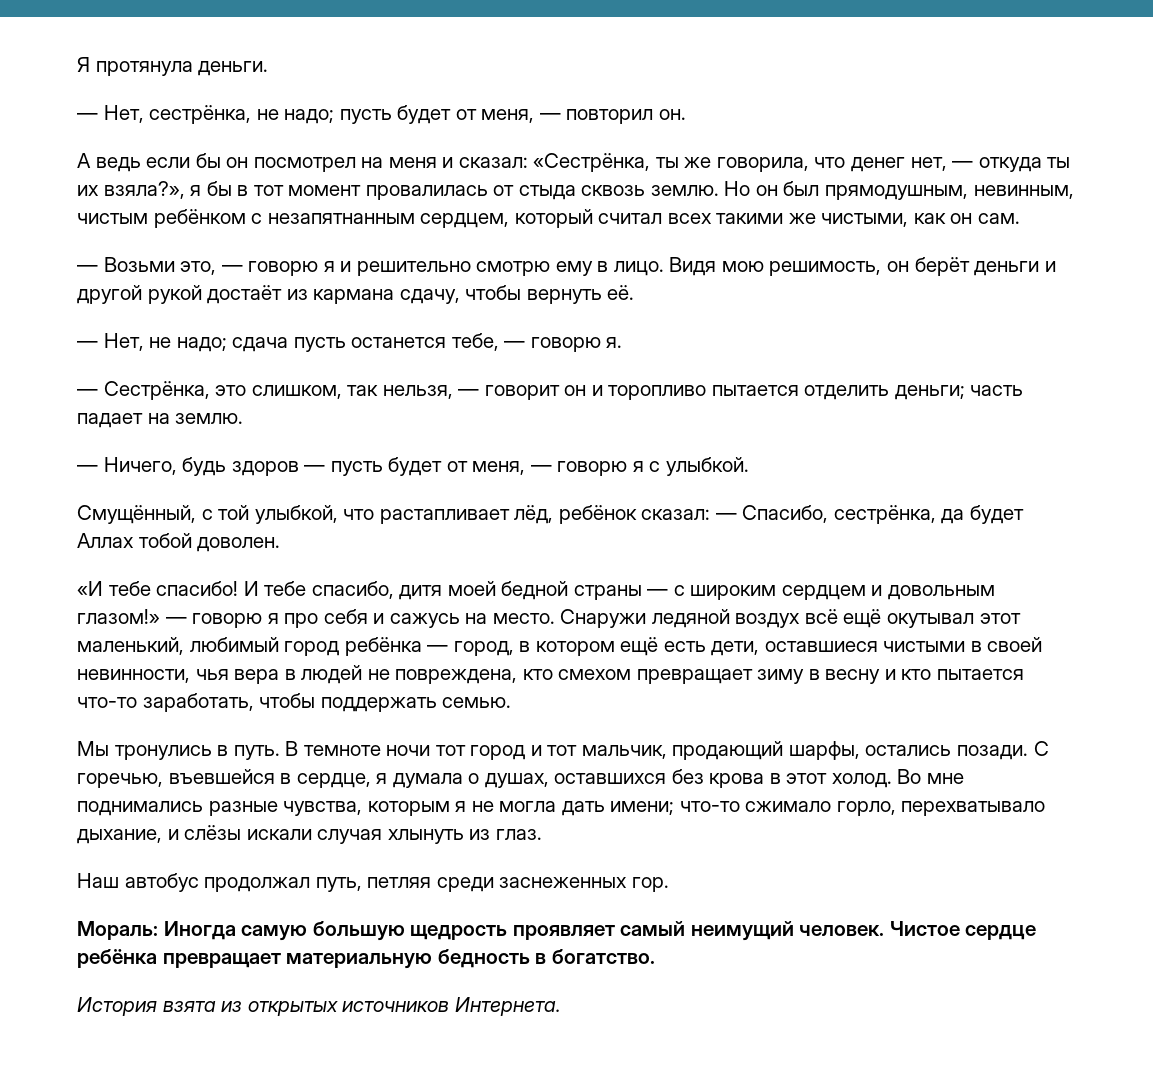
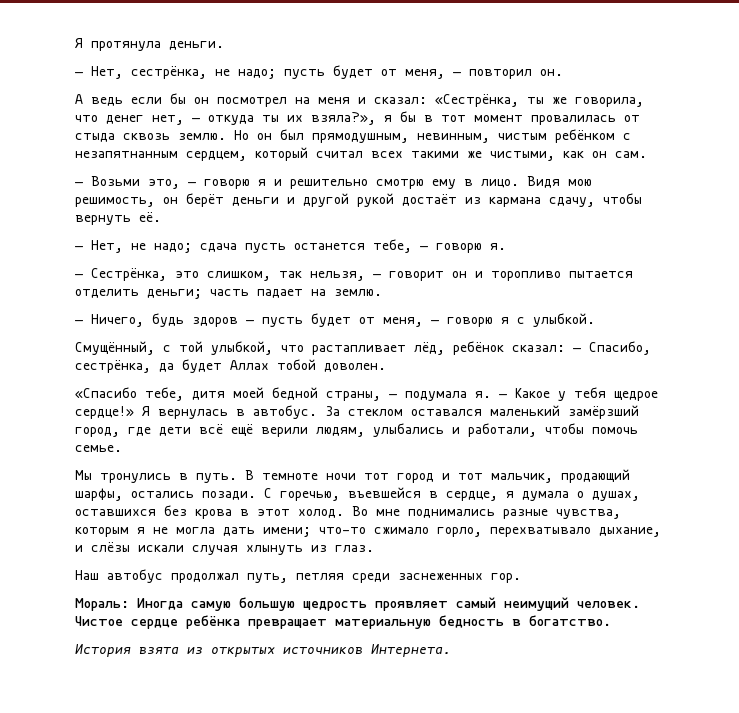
- «И тебе спасибо! И тебе спасибо, дитя моей бедной страны — с широким сердцем и довольным глазом!» — говорю я про себя и сажусь на место. Снаружи ледяной воздух всё ещё окутывал этот маленький, любимый город ребёнка — город, в котором ещё есть дети, оставшиеся чистыми в своей невинности, чья вера в людей не повреждена, кто смехом превращает зиму в весну и кто пытается что-то заработать, чтобы поддержать семью.
+ «Спасибо тебе, дитя моей бедной страны, — подумала я. — Какое у тебя щедрое сердце!» Я вернулась в автобус. За стеклом оставался маленький замёрзший город, где дети всё ещё верили людям, улыбались и работали, чтобы помочь семье.

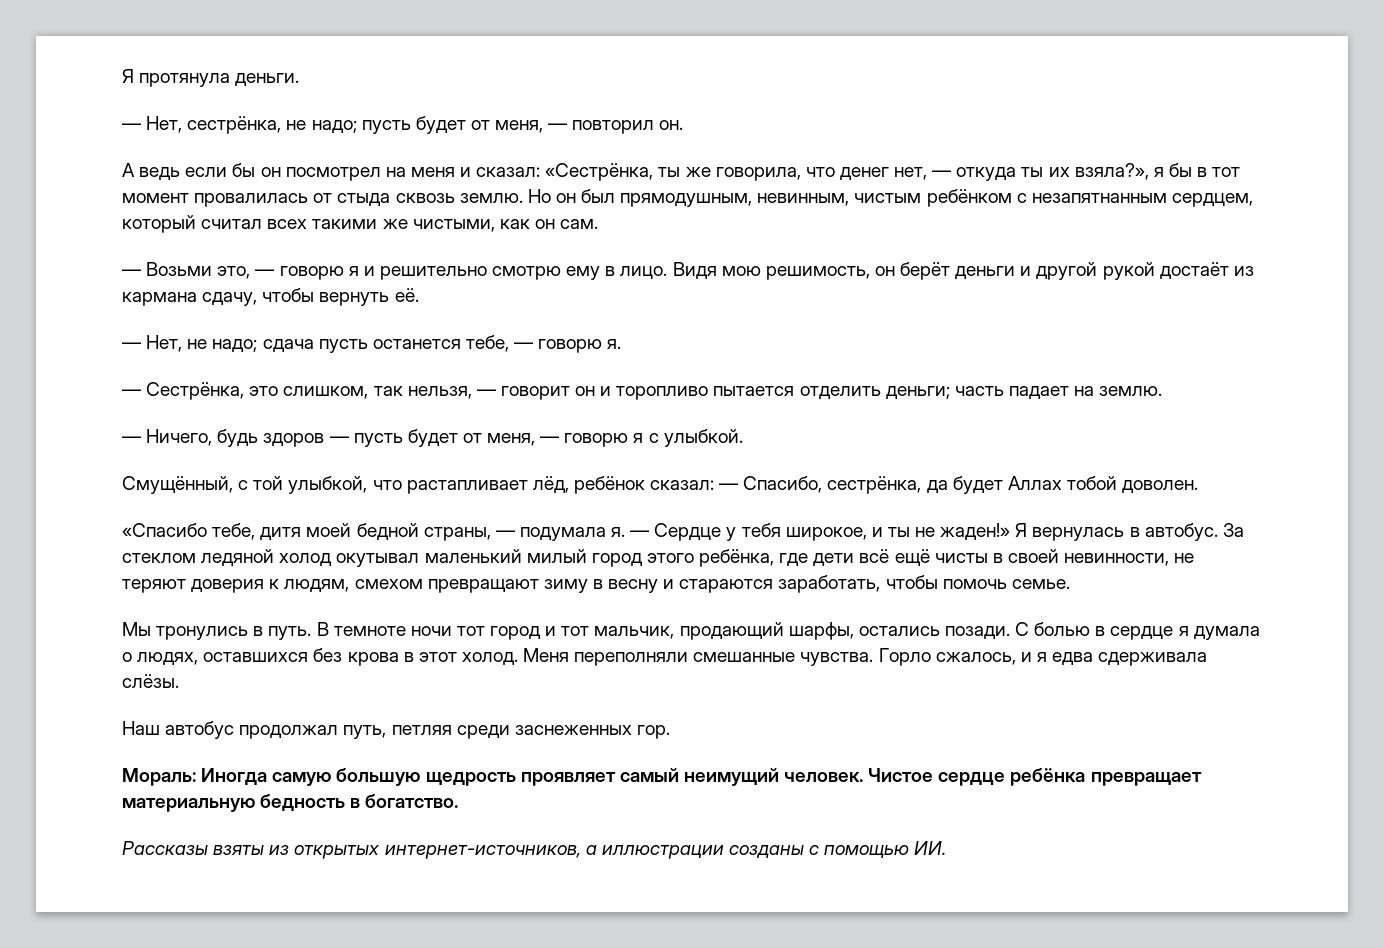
- — Какое у тебя щедрое сердце!»
+ — Сердце у тебя широкое, и ты не жаден!»
- За стеклом оставался маленький замёрзший город, где дети всё ещё верили людям, улыбались и работали, чтобы помочь семье.
+ За стеклом ледяной холод окутывал маленький милый город этого ребёнка, где дети всё ещё чисты в своей невинности, не теряют доверия к людям, смехом превращают зиму в весну и стараются заработать, чтобы помочь семье.
- С горечью, въевшейся в сердце, я думала о душах, оставшихся без крова в этот холод.
+ С болью в сердце я думала о людях, оставшихся без крова в этот холод.
- Во мне поднимались разные чувства, которым я не могла дать имени; что-то сжимало горло, перехватывало дыхание, и слёзы искали случая хлынуть из глаз.
+ Меня переполняли смешанные чувства. Горло сжалось, и я едва сдерживала слёзы.
- История взята из открытых источников Интернета.
+ Рассказы взяты из открытых интернет-источников, а иллюстрации созданы с помощью ИИ.

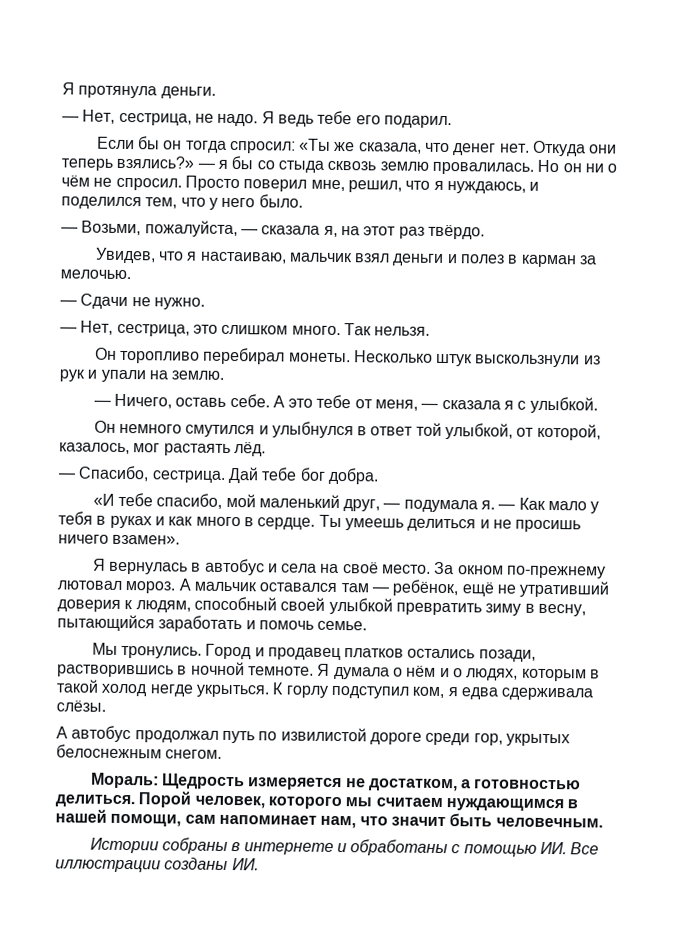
- — Нет, сестрёнка, не надо; пусть будет от меня, — повторил он.
- А ведь если бы он посмотрел на меня и сказал: «Сестрёнка, ты же говорила, что денег нет, — откуда ты их взяла?», я бы в тот момент провалилась от стыда сквозь землю. Но он был прямодушным, невинным, чистым ребёнком с незапятнанным сердцем, который считал всех такими же чистыми, как он сам.
- — Возьми это, — говорю я и решительно смотрю ему в лицо. Видя мою решимость, он берёт деньги и другой рукой достаёт из кармана сдачу, чтобы вернуть её.
- — Нет, не надо; сдача пусть останется тебе, — говорю я.
- — Сестрёнка, это слишком, так нельзя, — говорит он и торопливо пытается отделить деньги; часть падает на землю.
+ — Нет, сестрица, не надо. Я ведь тебе его подарил.
+ Если бы он тогда спросил: «Ты же сказала, что денег нет. Откуда они теперь взялись?» — я бы со стыда сквозь землю провалилась. Но он ни о чём не спросил. Просто поверил мне, решил, что я нуждаюсь, и поделился тем, что у него было.
+ — Возьми, пожалуйста, — сказала я, на этот раз твёрдо.
+ Увидев, что я настаиваю, мальчик взял деньги и полез в карман за мелочью.
+ — Сдачи не нужно.
+ — Нет, сестрица, это слишком много. Так нельзя.
+ Он торопливо перебирал монеты. Несколько штук выскользнули из рук и упали на землю.
- — Ничего, будь здоров — пусть будет от меня, — говорю я с улыбкой.
+ — Ничего, оставь себе. А это тебе от меня, — сказала я с улыбкой.
- Смущённый, с той улыбкой, что растапливает лёд, ребёнок сказал: — Спасибо, сестрёнка, да будет Аллах тобой доволен.
- «Спасибо тебе, дитя моей бедной страны, — подумала я. — Сердце у тебя широкое, и ты не жаден!» Я вернулась в автобус. За стеклом ледяной холод окутывал маленький милый город этого ребёнка, где дети всё ещё чисты в своей невинности, не теряют доверия к людям, смехом превращают зиму в весну и стараются заработать, чтобы помочь семье.
- Мы тронулись в путь. В темноте ночи тот город и тот мальчик, продающий шарфы, остались позади. С болью в сердце я думала о людях, оставшихся без крова в этот холод. Меня переполняли смешанные чувства. Горло сжалось, и я едва сдерживала слёзы.
+ Он немного смутился и улыбнулся в ответ той улыбкой, от которой, казалось, мог растаять лёд.
+ — Спасибо, сестрица. Дай тебе бог добра.
+ «И тебе спасибо, мой маленький друг, — подумала я. — Как мало у тебя в руках и как много в сердце. Ты умеешь делиться и не просишь ничего взамен».
+ Я вернулась в автобус и села на своё место. За окном по-прежнему лютовал мороз. А мальчик оставался там — ребёнок, ещё не утративший доверия к людям, способный своей улыбкой превратить зиму в весну, пытающийся заработать и помочь семье.
+ Мы тронулись. Город и продавец платков остались позади, растворившись в ночной темноте. Я думала о нём и о людях, которым в такой холод негде укрыться. К горлу подступил ком, я едва сдерживала слёзы.
- Наш автобус продолжал путь, петляя среди заснеженных гор.
- Мораль: Иногда самую большую щедрость проявляет самый неимущий человек. Чистое сердце ребёнка превращает материальную бедность в богатство.
- Рассказы взяты из открытых интернет-источников, а иллюстрации созданы с помощью ИИ.
+ А автобус продолжал путь по извилистой дороге среди гор, укрытых белоснежным снегом.
+ Мораль: Щедрость измеряется не достатком, а готовностью делиться. Порой человек, которого мы считаем нуждающимся в нашей помощи, сам напоминает нам, что значит быть человечным.
+ Истории собраны в интернете и обработаны с помощью ИИ. Все иллюстрации созданы ИИ.

